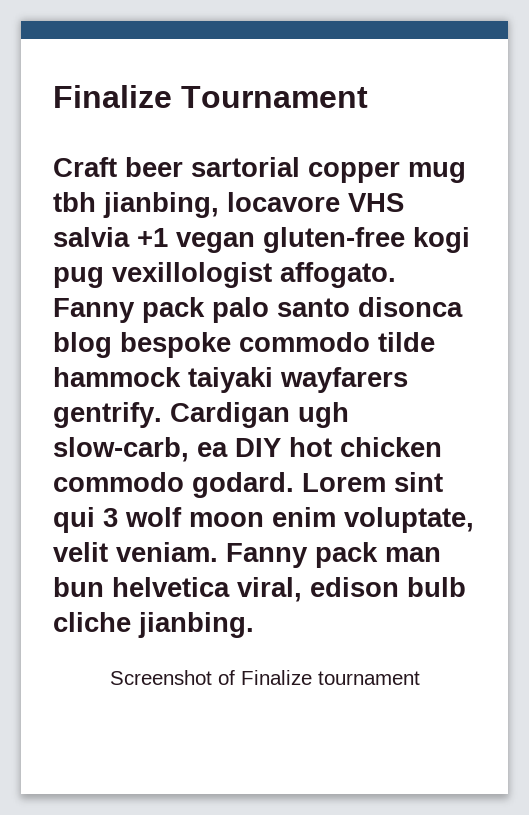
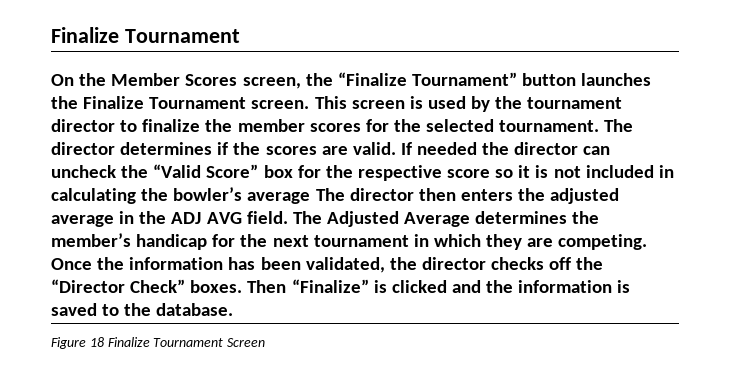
- Craft beer sartorial copper mug tbh jianbing, locavore VHS salvia +1 vegan gluten-free kogi pug vexillologist affogato. Fanny pack palo santo disonca blog bespoke commodo tilde hammock taiyaki wayfarers gentrify. Cardigan ugh slow-carb, ea DIY hot chicken commodo godard. Lorem sint qui 3 wolf moon enim voluptate, velit veniam. Fanny pack man bun helvetica viral, edison bulb cliche jianbing.
- Screenshot of Finalize tournament
+ On the Member Scores screen, the “Finalize Tournament” button launches the Finalize Tournament screen. This screen is used by the tournament director to finalize the member scores for the selected tournament. The director determines if the scores are valid. If needed the director can uncheck the “Valid Score” box for the respective score so it is not included in calculating the bowler’s average The director then enters the adjusted average in the ADJ AVG field. The Adjusted Average determines the member’s handicap for the next tournament in which they are competing. Once the information has been validated, the director checks off the “Director Check” boxes. Then “Finalize” is clicked and the information is saved to the database.
+ Figure 18 Finalize Tournament Screen

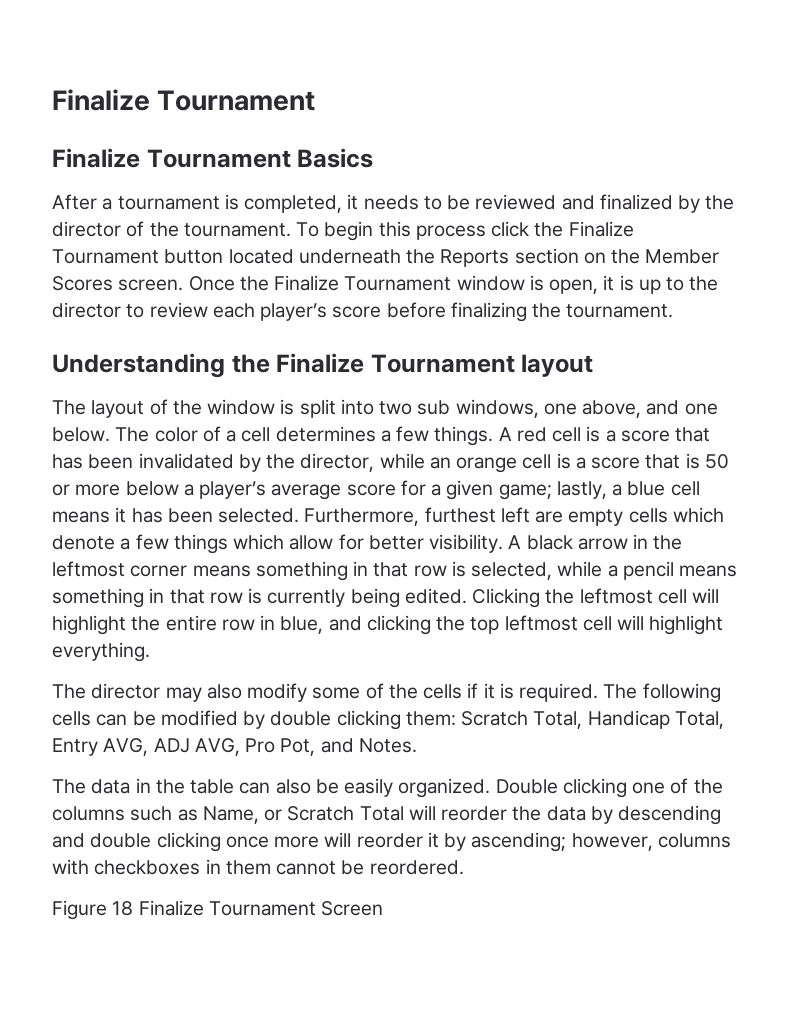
- On the Member Scores screen, the “Finalize Tournament” button launches the Finalize Tournament screen. This screen is used by the tournament director to finalize the member scores for the selected tournament. The director determines if the scores are valid. If needed the director can uncheck the “Valid Score” box for the respective score so it is not included in calculating the bowler’s average The director then enters the adjusted average in the ADJ AVG field. The Adjusted Average determines the member’s handicap for the next tournament in which they are competing. Once the information has been validated, the director checks off the “Director Check” boxes. Then “Finalize” is clicked and the information is saved to the database.
+ Finalize Tournament Basics
+ After a tournament is completed, it needs to be reviewed and finalized by the director of the tournament. To begin this process click the Finalize Tournament button located underneath the Reports section on the Member Scores screen. Once the Finalize Tournament window is open, it is up to the director to review each player’s score before finalizing the tournament.
+ Understanding the Finalize Tournament layout
+ The layout of the window is split into two sub windows, one above, and one below. The color of a cell determines a few things. A red cell is a score that has been invalidated by the director, while an orange cell is a score that is 50 or more below a player’s average score for a given game; lastly, a blue cell means it has been selected. Furthermore, furthest left are empty cells which denote a few things which allow for better visibility. A black arrow in the leftmost corner means something in that row is selected, while a pencil means something in that row is currently being edited. Clicking the leftmost cell will highlight the entire row in blue, and clicking the top leftmost cell will highlight everything.
+ The director may also modify some of the cells if it is required. The following cells can be modified by double clicking them: Scratch Total, Handicap Total, Entry AVG, ADJ AVG, Pro Pot, and Notes.
+ The data in the table can also be easily organized. Double clicking one of the columns such as Name, or Scratch Total will reorder the data by descending and double clicking once more will reorder it by ascending; however, columns with checkboxes in them cannot be reordered.

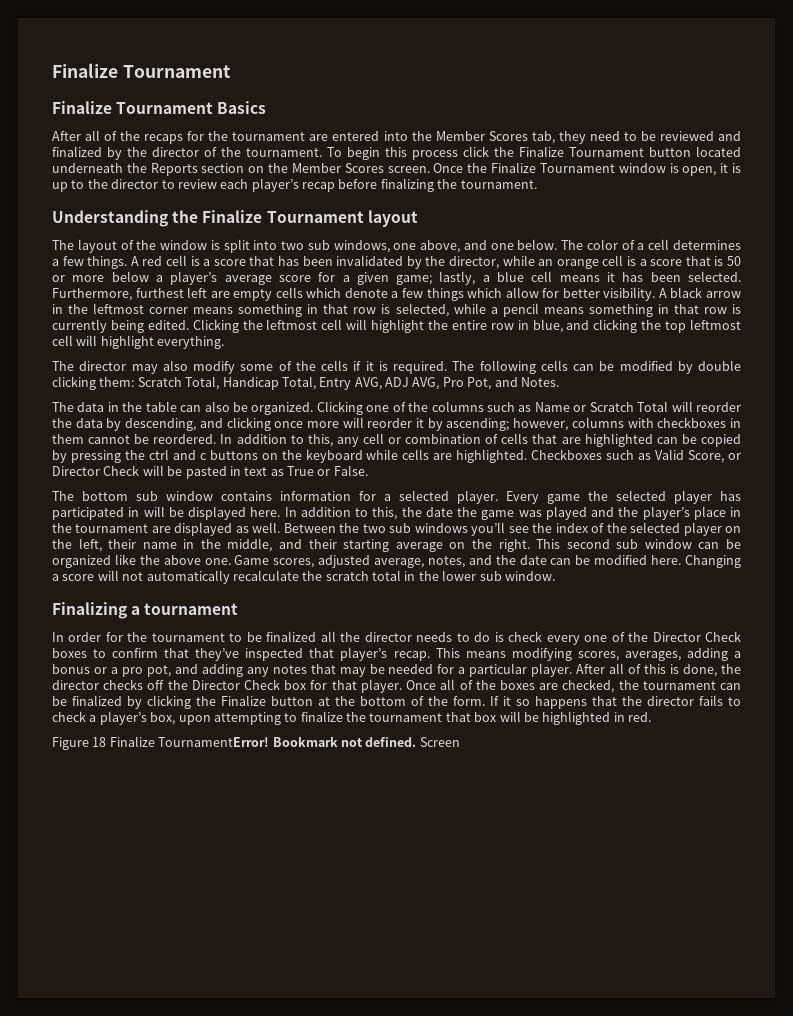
- After a tournament is completed, it needs to be reviewed and finalized by the director of the tournament.
+ After all of the recaps for the tournament are entered into the Member Scores tab, they need to be reviewed and finalized by the director of the tournament.
- Once the Finalize Tournament window is open, it is up to the director to review each player’s score before finalizing the tournament.
+ Once the Finalize Tournament window is open, it is up to the director to review each player’s recap before finalizing the tournament.
- The data in the table can also be easily organized. Double clicking one of the columns such as Name, or Scratch Total will reorder the data by descending and double clicking once more will reorder it by ascending; however, columns with checkboxes in them cannot be reordered.
+ The data in the table can also be organized. Clicking one of the columns such as Name or Scratch Total will reorder the data by descending, and clicking once more will reorder it by ascending; however, columns with checkboxes in them cannot be reordered. In addition to this, any cell or combination of cells that are highlighted can be copied by pressing the ctrl and c buttons on the keyboard while cells are highlighted. Checkboxes such as Valid Score, or Director Check will be pasted in text as True or False.
+ The bottom sub window contains information for a selected player. Every game the selected player has participated in will be displayed here. In addition to this, the date the game was played and the player’s place in the tournament are displayed as well. Between the two sub windows you’ll see the index of the selected player on the left, their name in the middle, and their starting average on the right. This second sub window can be organized like the above one. Game scores, adjusted average, notes, and the date can be modified here. Changing a score will not automatically recalculate the scratch total in the lower sub window.
+ Finalizing a tournament
+ In order for the tournament to be finalized all the director needs to do is check every one of the Director Check boxes to confirm that they’ve inspected that player’s recap. This means modifying scores, averages, adding a bonus or a pro pot, and adding any notes that may be needed for a particular player. After all of this is done, the director checks off the Director Check box for that player. Once all of the boxes are checked, the tournament can be finalized by clicking the Finalize button at the bottom of the form. If it so happens that the director fails to check a player’s box, upon attempting to finalize the tournament that box will be highlighted in red.
- Figure 18 Finalize Tournament Screen
+ Figure 18 Finalize TournamentError! Bookmark not defined. Screen

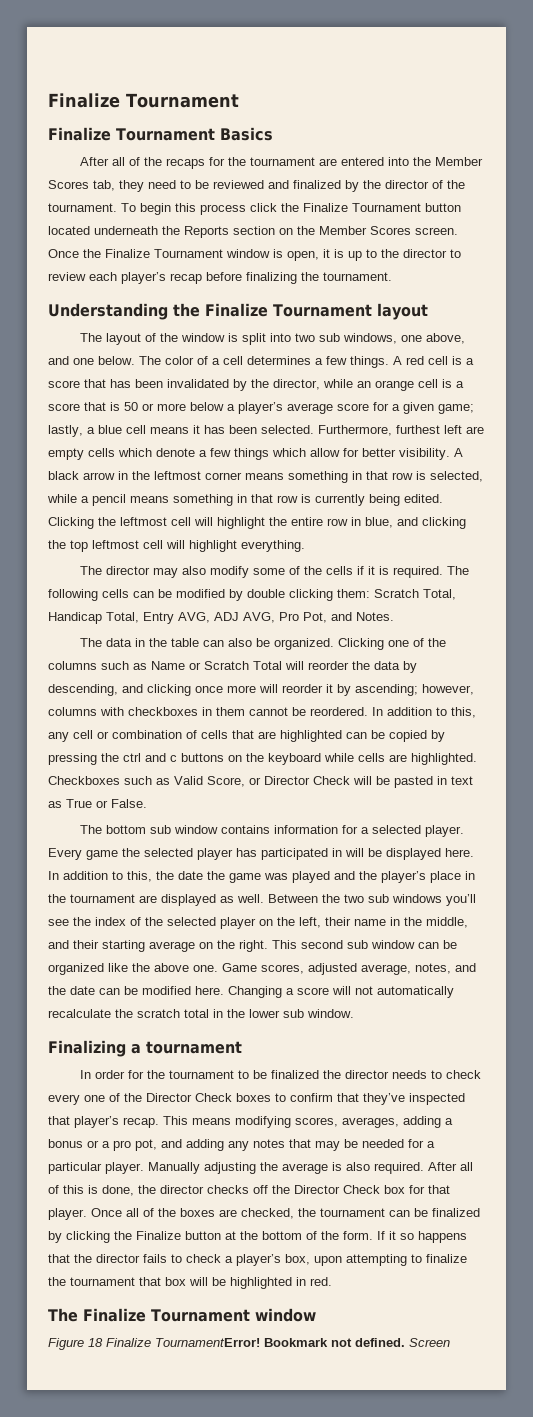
- In order for the tournament to be finalized all the director needs to do is check every one of the Director Check boxes to confirm that they’ve inspected that player’s recap.
+ In order for the tournament to be finalized the director needs to check every one of the Director Check boxes to confirm that they’ve inspected that player’s recap.
+ Manually adjusting the average is also required.
+ The Finalize Tournament window

